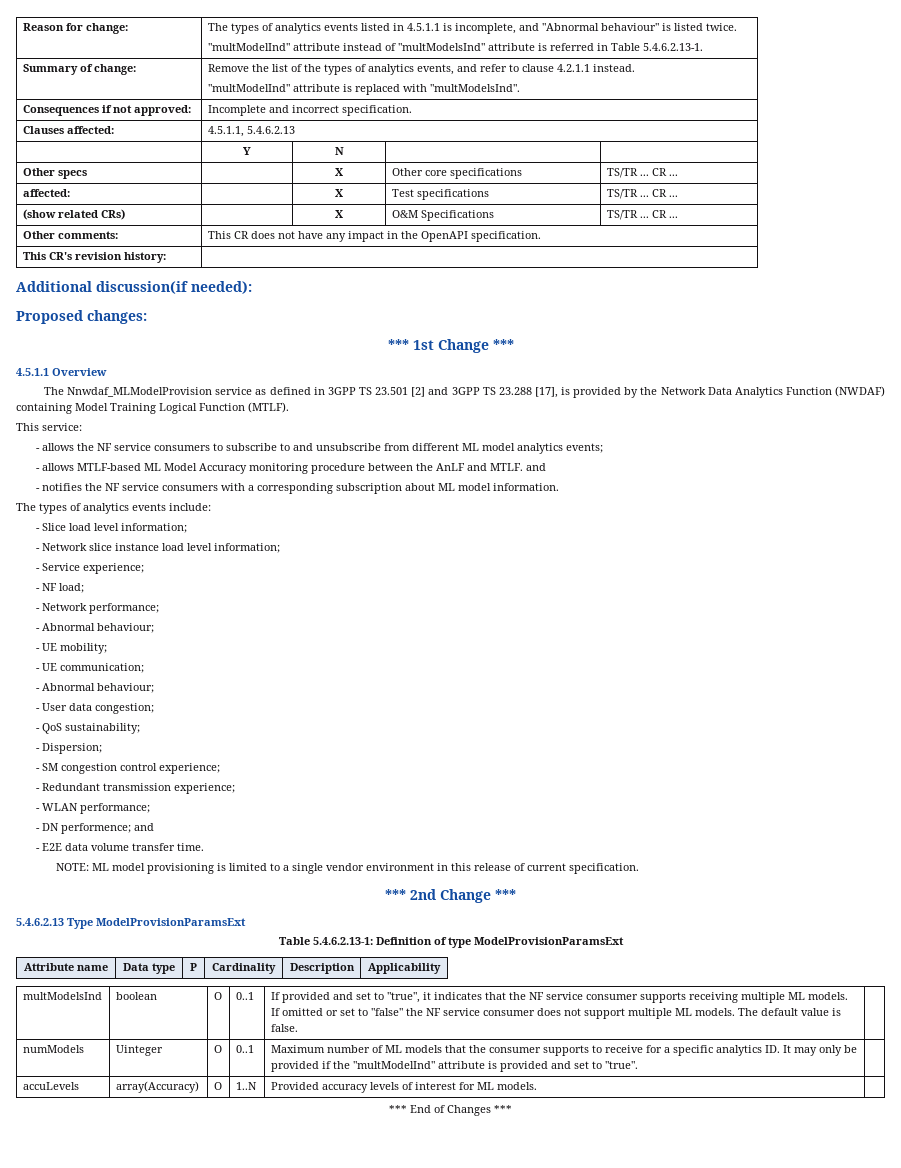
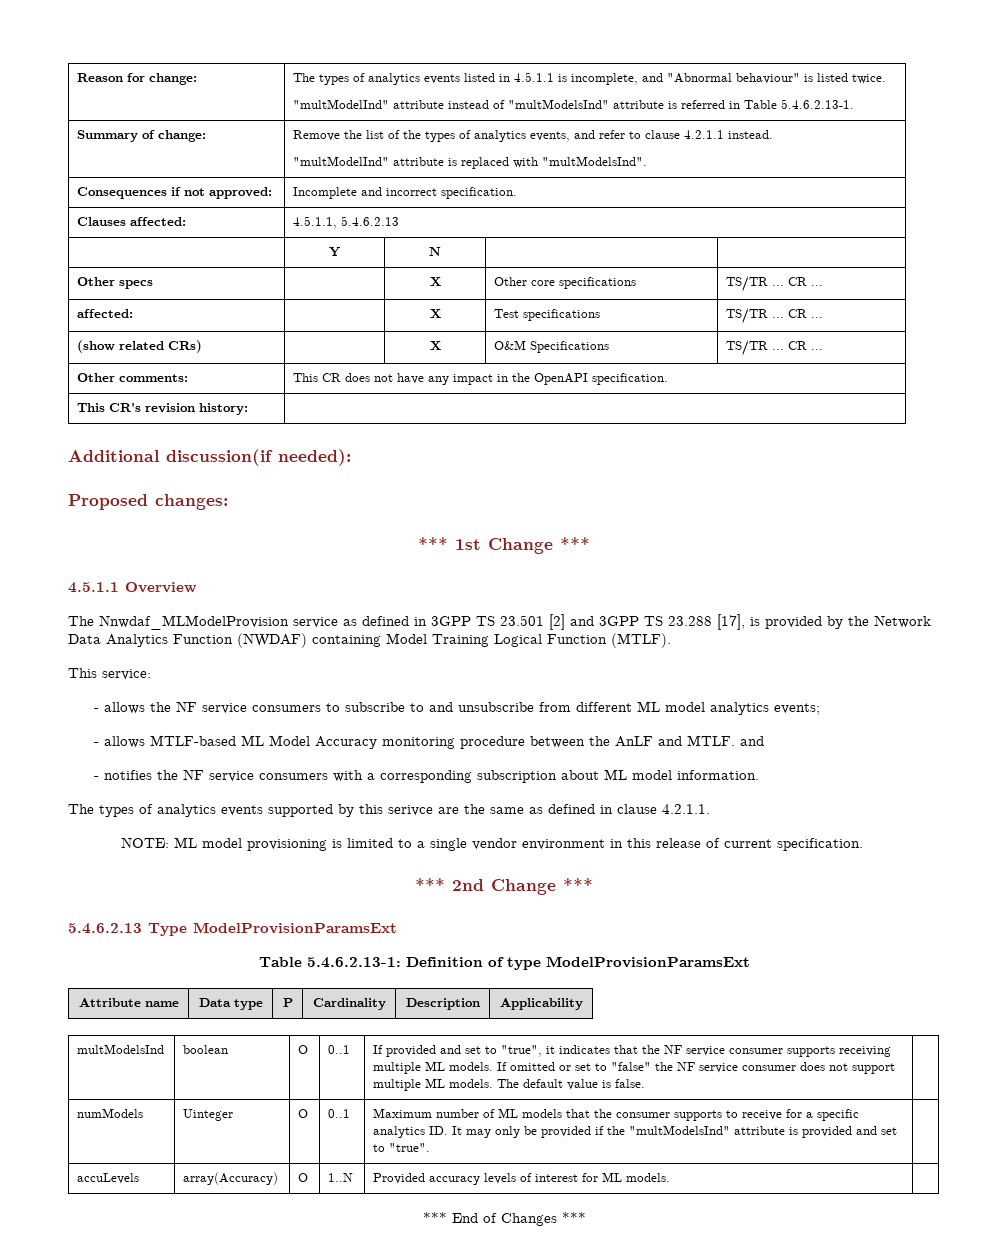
- The types of analytics events include:
- - Slice load level information;
- - Network slice instance load level information;
- - Service experience;
- - NF load;
- - Network performance;
- - Abnormal behaviour;
- - UE mobility;
- - UE communication;
- - Abnormal behaviour;
- - User data congestion;
- - QoS sustainability;
- - Dispersion;
- - SM congestion control experience;
- - Redundant transmission experience;
- - WLAN performance;
- - DN performence; and
- - E2E data volume transfer time.
+ The types of analytics events supported by this serivce are the same as defined in clause 4.2.1.1.
- numModels | Uinteger | O | 0..1 | Maximum number of ML models that the consumer supports to receive for a specific analytics ID. It may only be provided if the "multModelInd" attribute is provided and set to "true". |
+ numModels | Uinteger | O | 0..1 | Maximum number of ML models that the consumer supports to receive for a specific analytics ID. It may only be provided if the "multModelsInd" attribute is provided and set to "true". |

